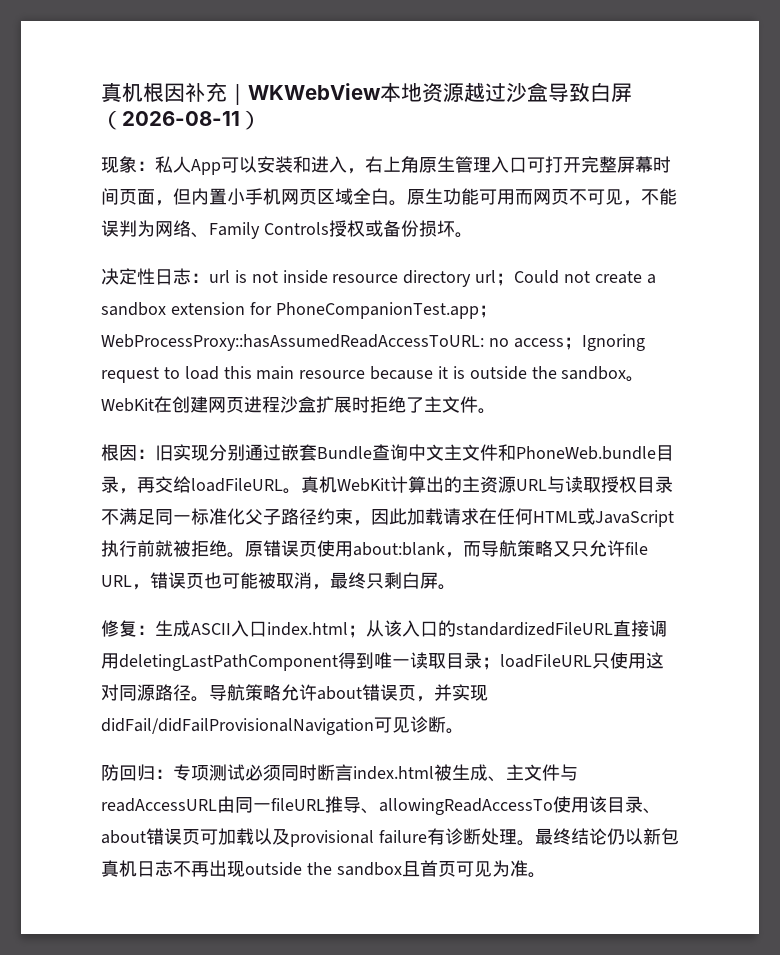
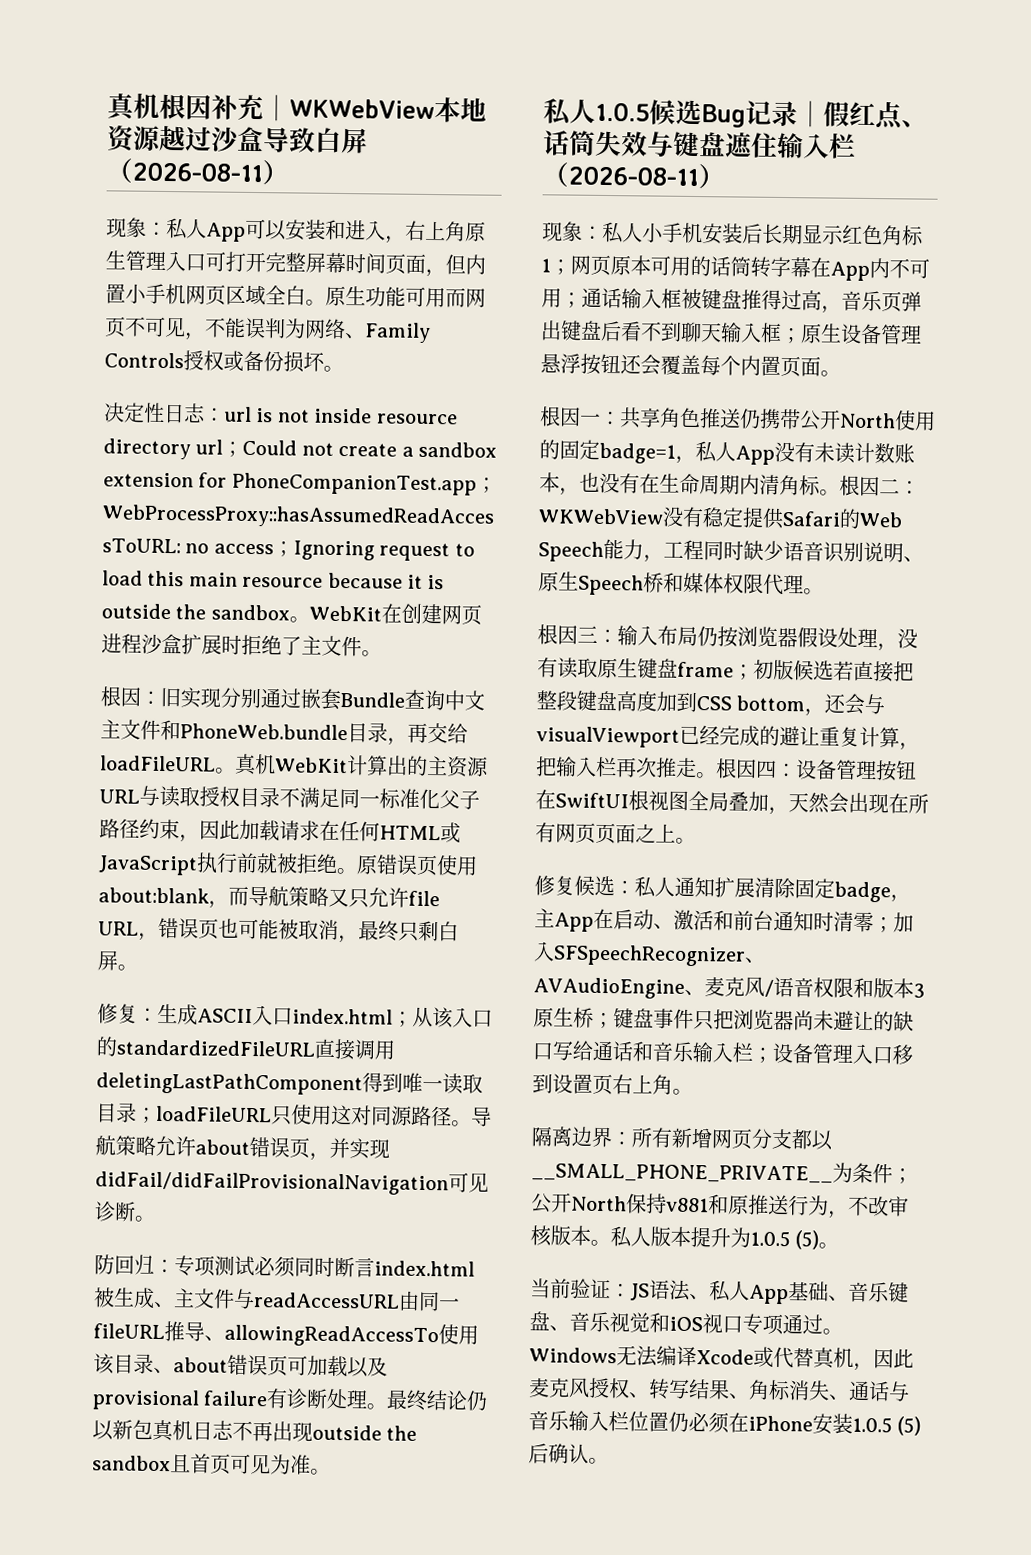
+ 私人1.0.5候选Bug记录｜假红点、话筒失效与键盘遮住输入栏（2026-08-11）
+ 现象：私人小手机安装后长期显示红色角标1；网页原本可用的话筒转字幕在App内不可用；通话输入框被键盘推得过高，音乐页弹出键盘后看不到聊天输入框；原生设备管理悬浮按钮还会覆盖每个内置页面。
+ 根因一：共享角色推送仍携带公开North使用的固定badge=1，私人App没有未读计数账本，也没有在生命周期内清角标。根因二：WKWebView没有稳定提供Safari的Web Speech能力，工程同时缺少语音识别说明、原生Speech桥和媒体权限代理。
+ 根因三：输入布局仍按浏览器假设处理，没有读取原生键盘frame；初版候选若直接把整段键盘高度加到CSS bottom，还会与visualViewport已经完成的避让重复计算，把输入栏再次推走。根因四：设备管理按钮在SwiftUI根视图全局叠加，天然会出现在所有网页页面之上。
+ 修复候选：私人通知扩展清除固定badge，主App在启动、激活和前台通知时清零；加入SFSpeechRecognizer、AVAudioEngine、麦克风/语音权限和版本3原生桥；键盘事件只把浏览器尚未避让的缺口写给通话和音乐输入栏；设备管理入口移到设置页右上角。
+ 隔离边界：所有新增网页分支都以__SMALL_PHONE_PRIVATE__为条件；公开North保持v881和原推送行为，不改审核版本。私人版本提升为1.0.5 (5)。
+ 当前验证：JS语法、私人App基础、音乐键盘、音乐视觉和iOS视口专项通过。Windows无法编译Xcode或代替真机，因此麦克风授权、转写结果、角标消失、通话与音乐输入栏位置仍必须在iPhone安装1.0.5 (5)后确认。

